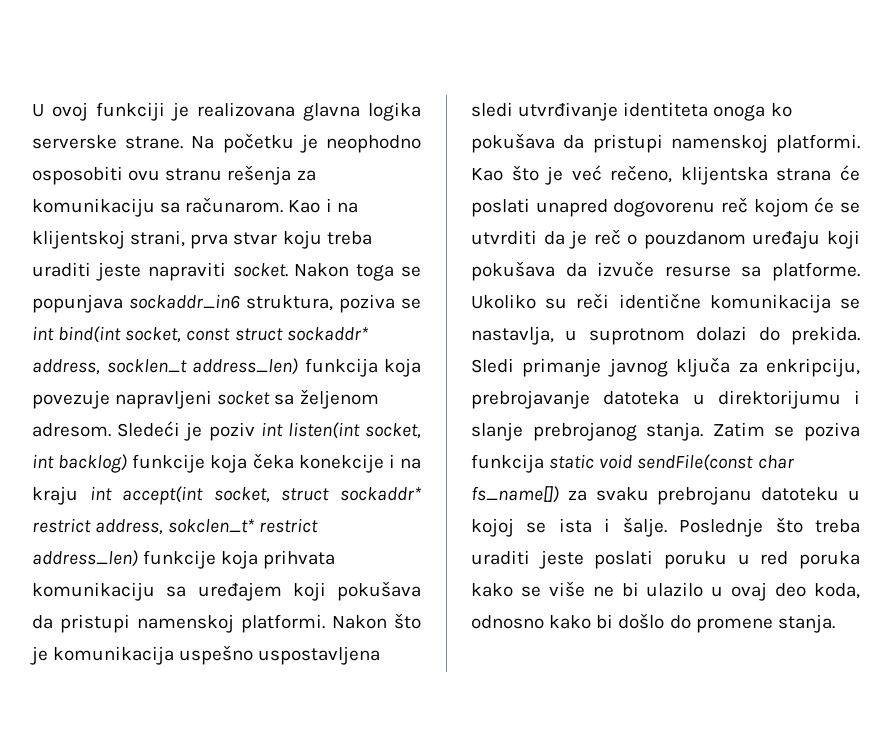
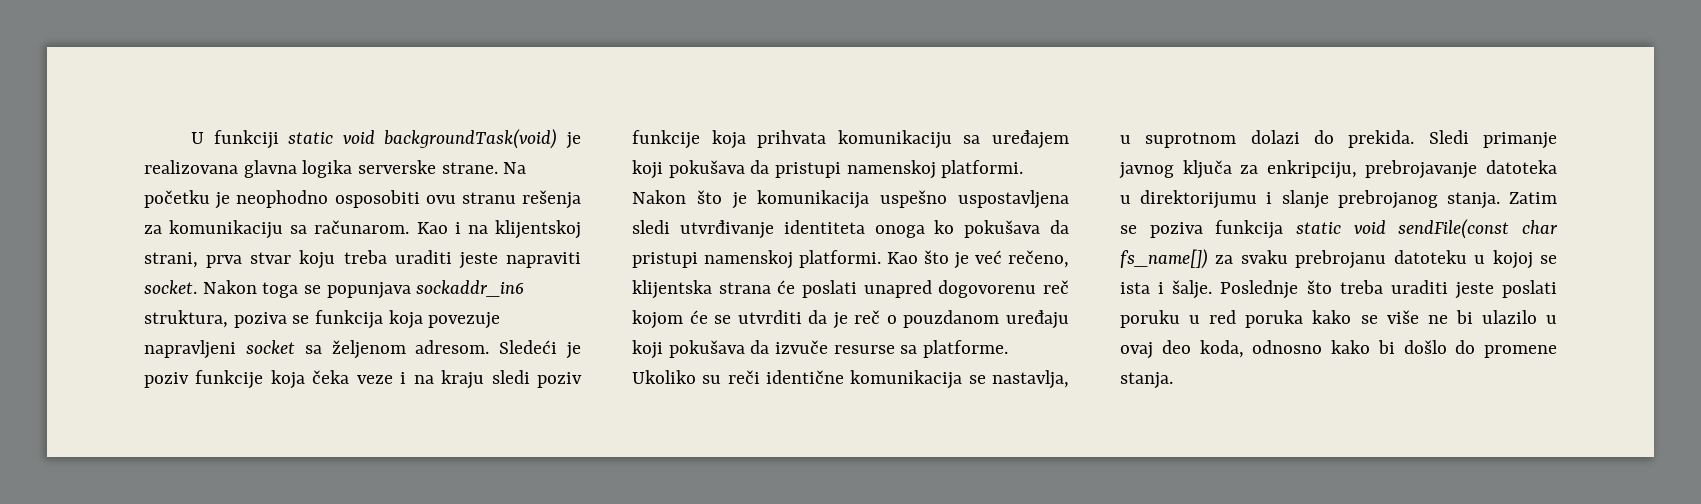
- U ovoj funkciji je realizovana glavna logika serverske strane.
+ U funkciji static void backgroundTask(void) je realizovana glavna logika serverske strane.
- Nakon toga se popunjava sockaddr_in6 struktura, poziva se int bind(int socket, const struct sockaddr* address, socklen_t address_len) funkcija koja povezuje napravljeni socket sa željenom adresom.
+ Nakon toga se popunjava sockaddr_in6 struktura, poziva se funkcija koja povezuje napravljeni socket sa željenom adresom.
- Sledeći je poziv int listen(int socket, int backlog) funkcije koja čeka konekcije i na kraju int accept(int socket, struct sockaddr* restrict address, sokclen_t* restrict address_len) funkcije koja prihvata komunikaciju sa uređajem koji pokušava da pristupi namenskoj platformi.
+ Sledeći je poziv funkcije koja čeka veze i na kraju sledi poziv funkcije koja prihvata komunikaciju sa uređajem koji pokušava da pristupi namenskoj platformi.

